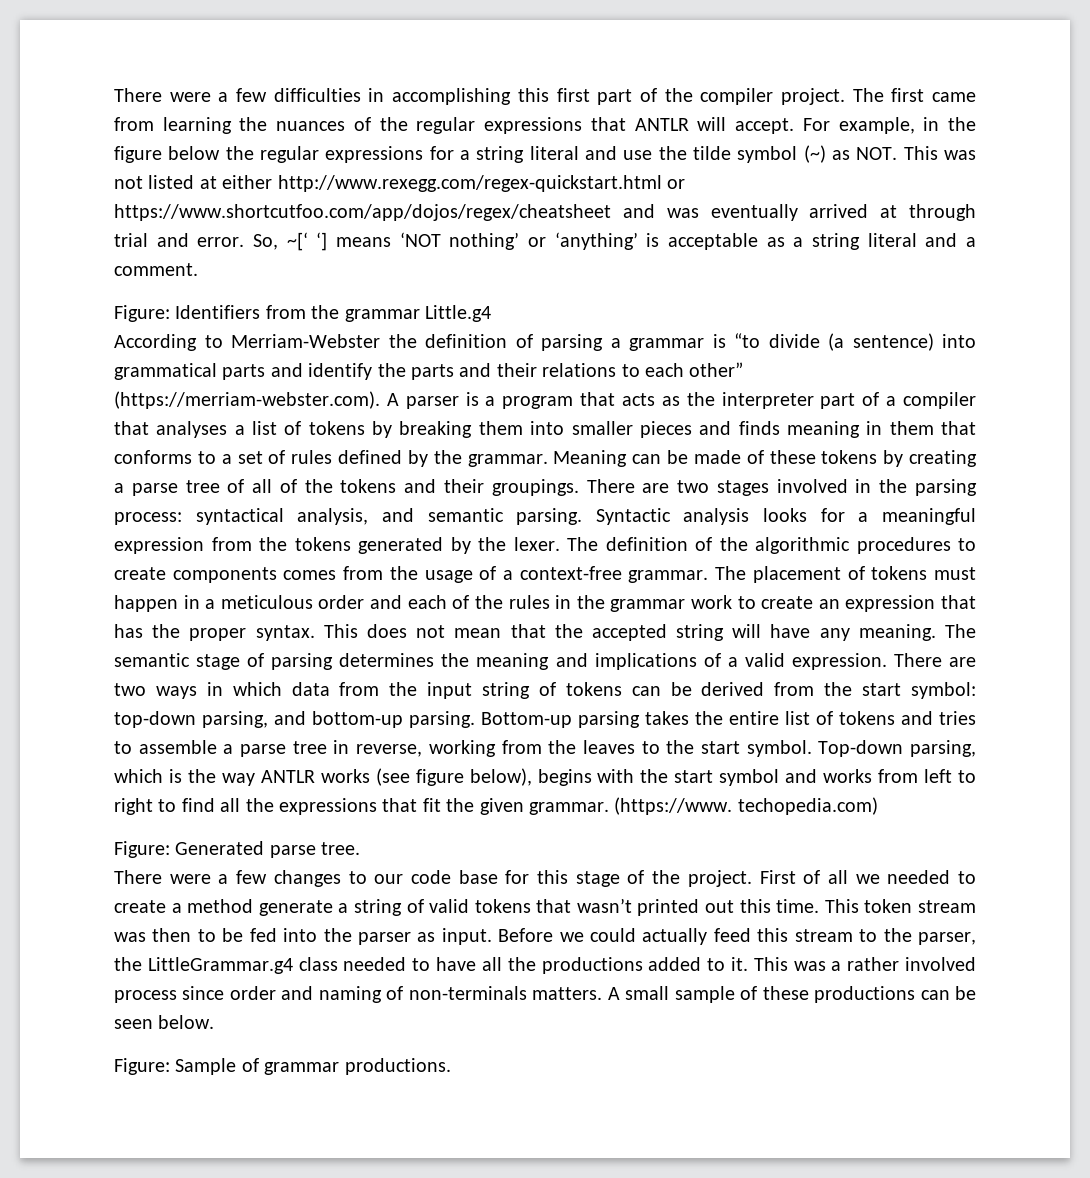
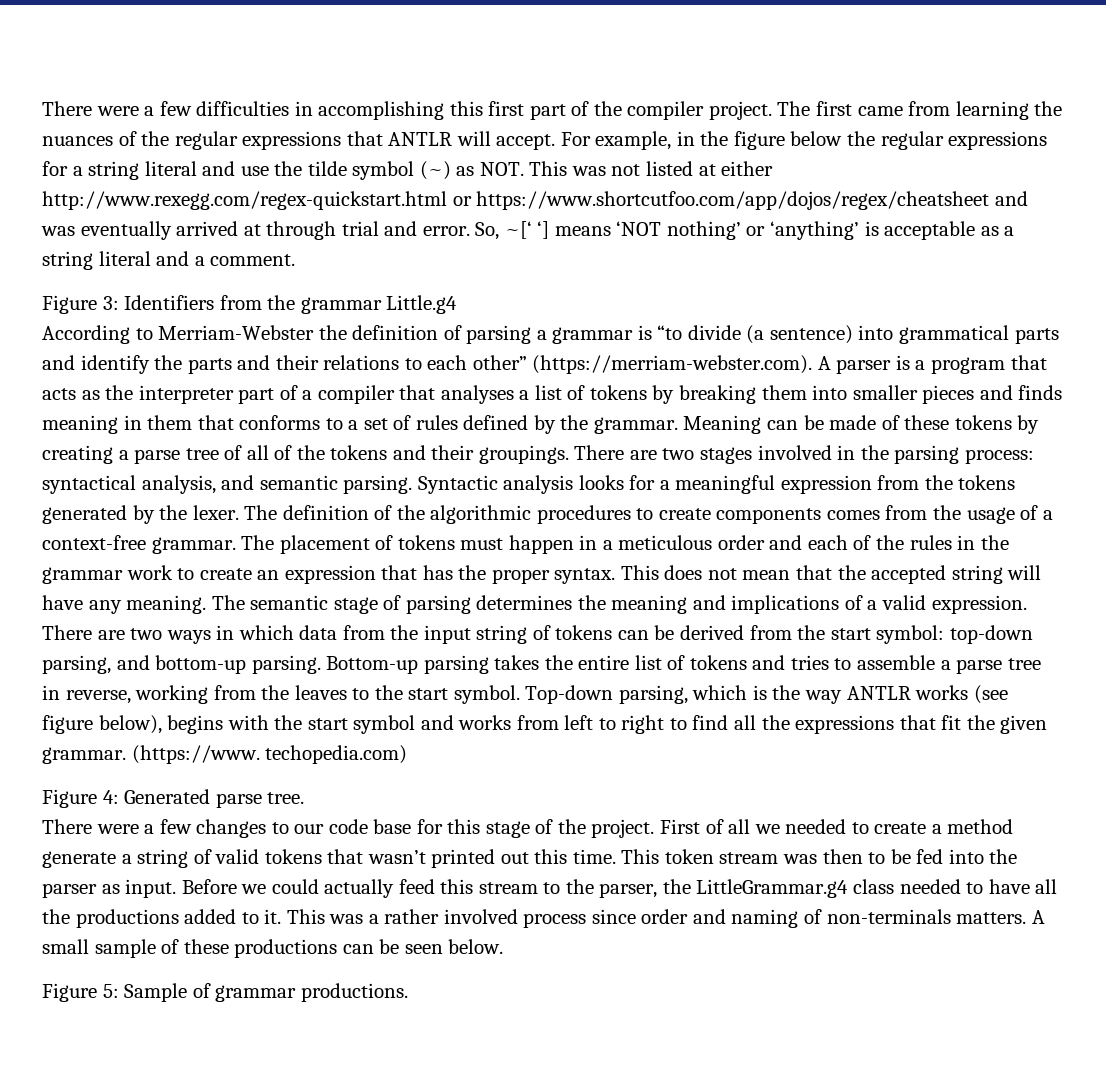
- Figure: Identifiers from the grammar Little.g4
+ Figure 3: Identifiers from the grammar Little.g4
- Figure: Generated parse tree.
+ Figure 4: Generated parse tree.
- Figure: Sample of grammar productions.
+ Figure 5: Sample of grammar productions.

